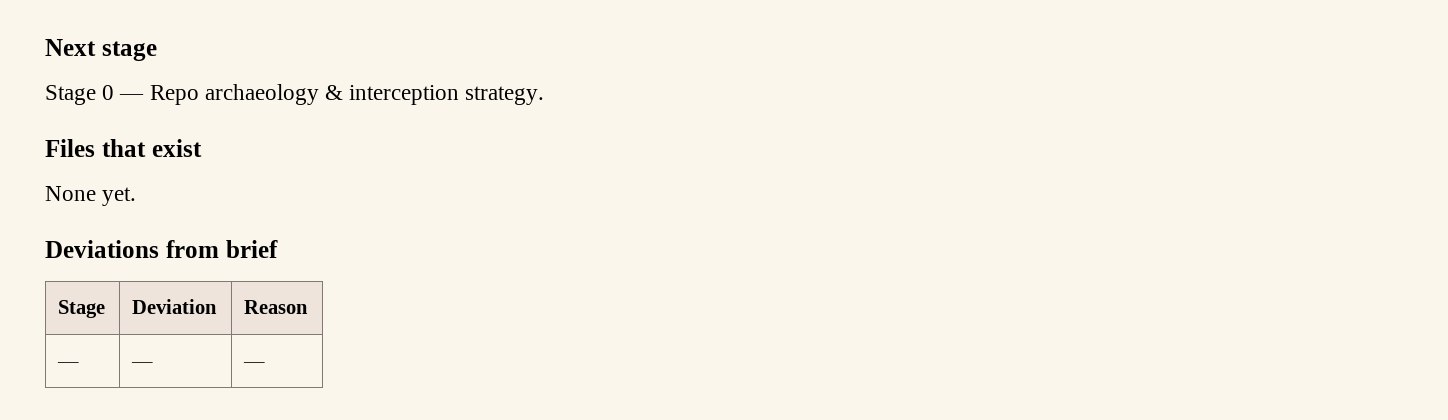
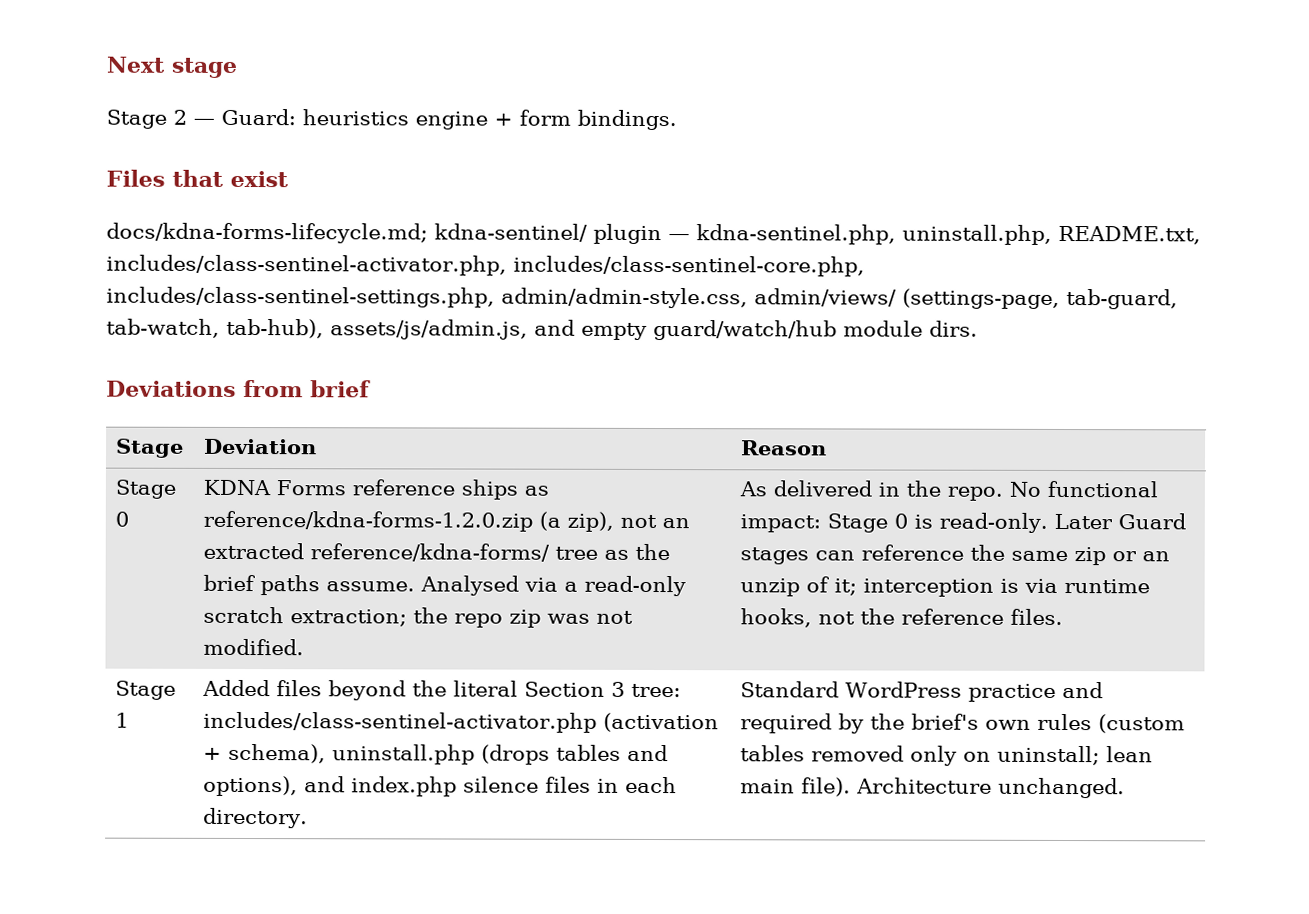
- Stage 0 — Repo archaeology & interception strategy.
+ Stage 2 — Guard: heuristics engine + form bindings.
  Files that exist
- None yet.
+ docs/kdna-forms-lifecycle.md; kdna-sentinel/ plugin — kdna-sentinel.php, uninstall.php, README.txt, includes/class-sentinel-activator.php, includes/class-sentinel-core.php, includes/class-sentinel-settings.php, admin/admin-style.css, admin/views/ (settings-page, tab-guard, tab-watch, tab-hub), assets/js/admin.js, and empty guard/watch/hub module dirs.
- — | — | —
+ Stage 0 | KDNA Forms reference ships as reference/kdna-forms-1.2.0.zip (a zip), not an extracted reference/kdna-forms/ tree as the brief paths assume. Analysed via a read-only scratch extraction; the repo zip was not modified. | As delivered in the repo. No functional impact: Stage 0 is read-only. Later Guard stages can reference the same zip or an unzip of it; interception is via runtime hooks, not the reference files.
+ Stage 1 | Added files beyond the literal Section 3 tree: includes/class-sentinel-activator.php (activation + schema), uninstall.php (drops tables and options), and index.php silence files in each directory. | Standard WordPress practice and required by the brief's own rules (custom tables removed only on uninstall; lean main file). Architecture unchanged.

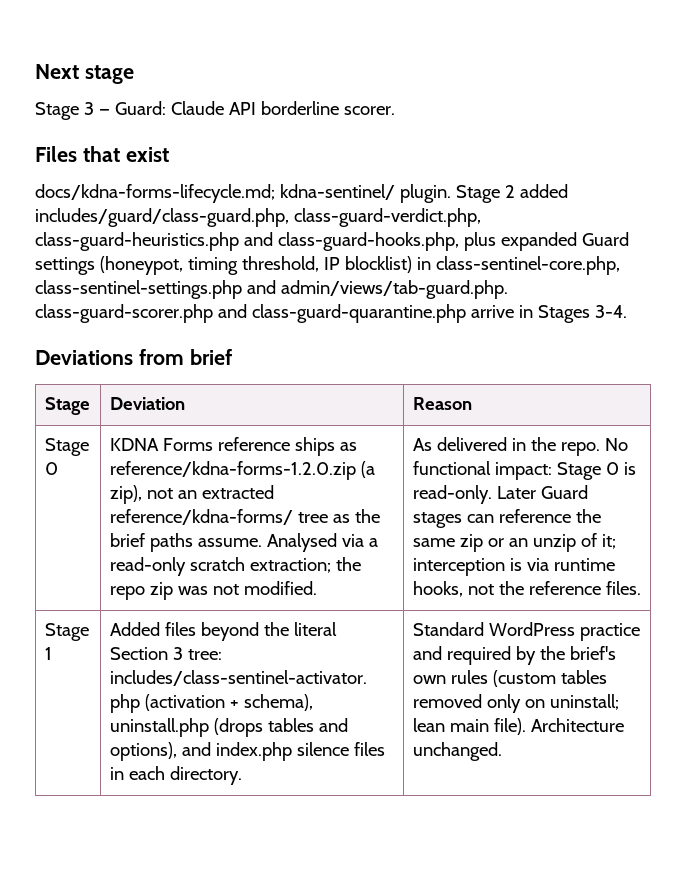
- Stage 2 — Guard: heuristics engine + form bindings.
+ Stage 3 — Guard: Claude API borderline scorer.
- docs/kdna-forms-lifecycle.md; kdna-sentinel/ plugin — kdna-sentinel.php, uninstall.php, README.txt, includes/class-sentinel-activator.php, includes/class-sentinel-core.php, includes/class-sentinel-settings.php, admin/admin-style.css, admin/views/ (settings-page, tab-guard, tab-watch, tab-hub), assets/js/admin.js, and empty guard/watch/hub module dirs.
+ docs/kdna-forms-lifecycle.md; kdna-sentinel/ plugin. Stage 2 added includes/guard/class-guard.php, class-guard-verdict.php, class-guard-heuristics.php and class-guard-hooks.php, plus expanded Guard settings (honeypot, timing threshold, IP blocklist) in class-sentinel-core.php, class-sentinel-settings.php and admin/views/tab-guard.php. class-guard-scorer.php and class-guard-quarantine.php arrive in Stages 3-4.

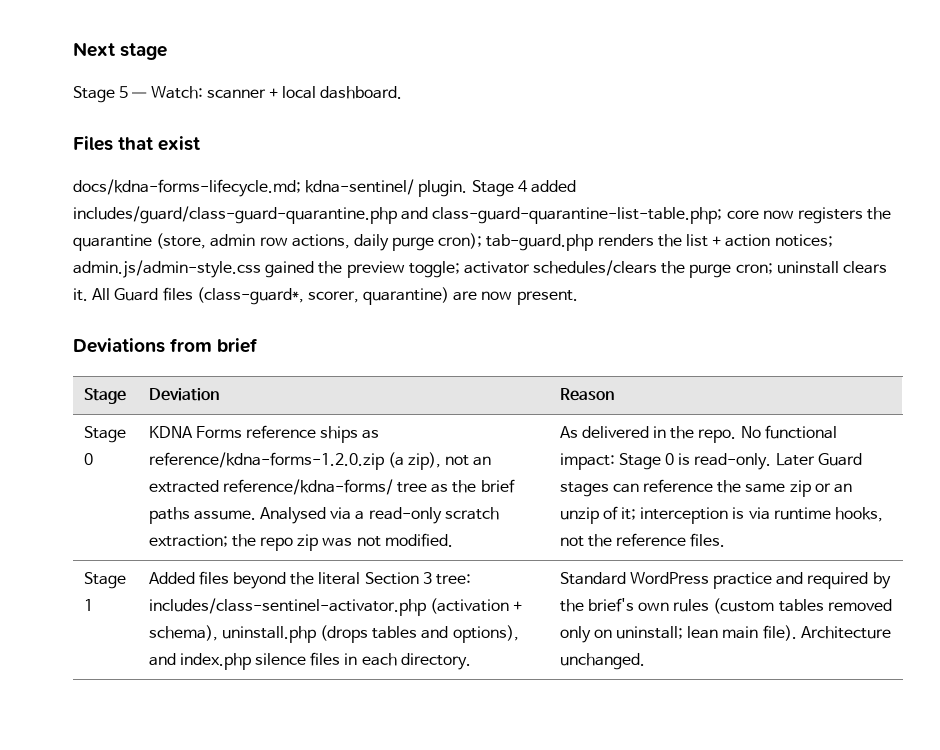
- Stage 3 — Guard: Claude API borderline scorer.
+ Stage 5 — Watch: scanner + local dashboard.
- Stage 2 added includes/guard/class-guard.php, class-guard-verdict.php, class-guard-heuristics.php and class-guard-hooks.php, plus expanded Guard settings (honeypot, timing threshold, IP blocklist) in class-sentinel-core.php, class-sentinel-settings.php and admin/views/tab-guard.php. class-guard-scorer.php and class-guard-quarantine.php arrive in Stages 3-4.
+ Stage 4 added includes/guard/class-guard-quarantine.php and class-guard-quarantine-list-table.php; core now registers the quarantine (store, admin row actions, daily purge cron); tab-guard.php renders the list + action notices; admin.js/admin-style.css gained the preview toggle; activator schedules/clears the purge cron; uninstall clears it. All Guard files (class-guard*, scorer, quarantine) are now present.

